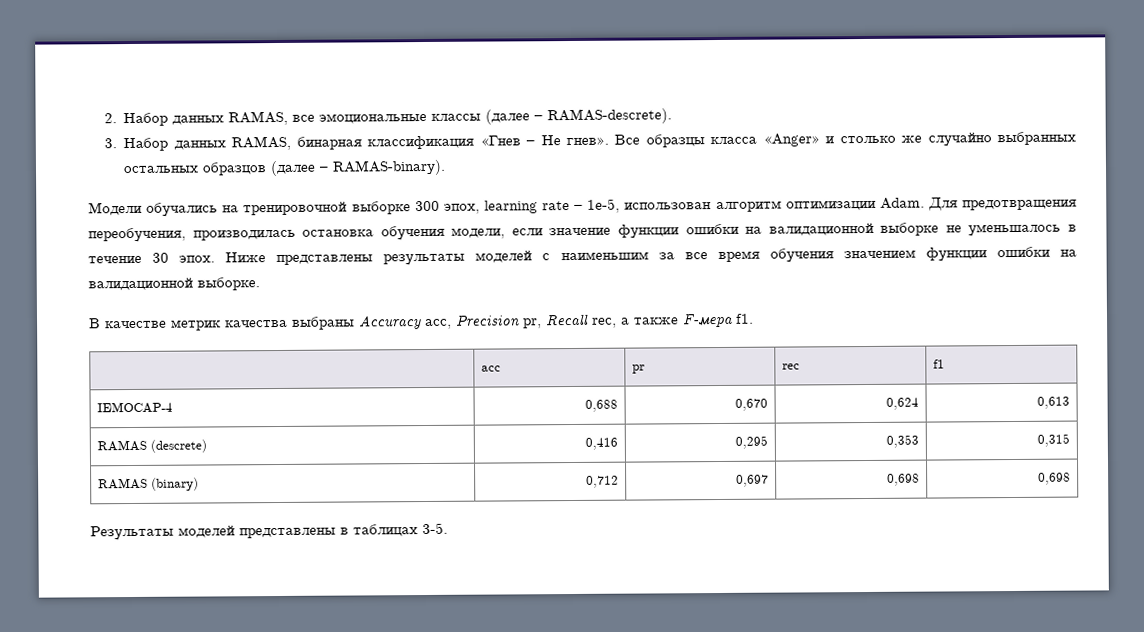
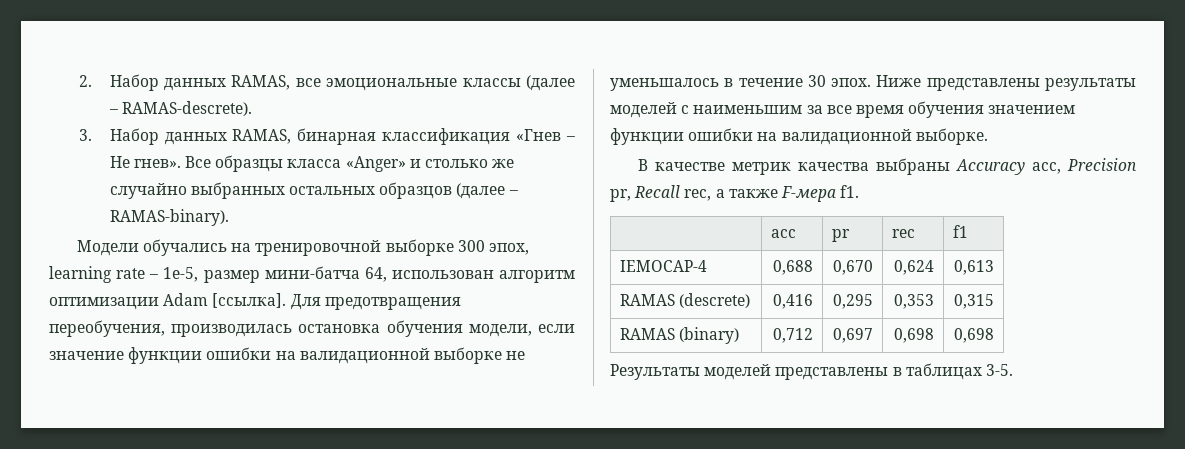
- Модели обучались на тренировочной выборке 300 эпох, learning rate – 1e-5, использован алгоритм оптимизации Adam.
+ Модели обучались на тренировочной выборке 300 эпох, learning rate – 1e-5, размер мини-батча 64, использован алгоритм оптимизации Adam [ссылка].

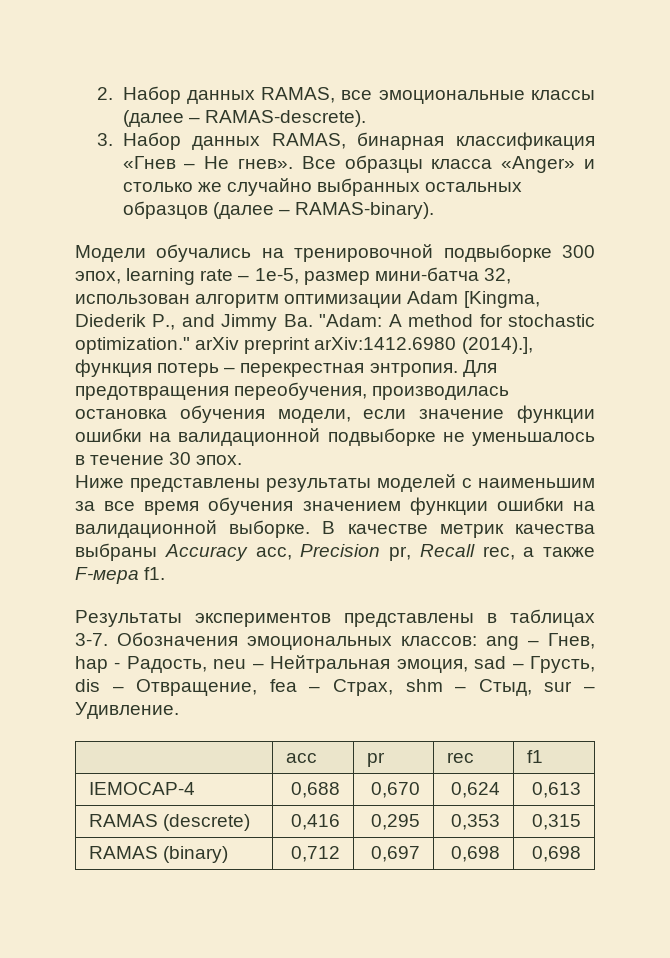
- Модели обучались на тренировочной выборке 300 эпох, learning rate – 1e-5, размер мини-батча 64, использован алгоритм оптимизации Adam [ссылка].
+ Модели обучались на тренировочной подвыборке 300 эпох, learning rate – 1e-5, размер мини-батча 32, использован алгоритм оптимизации Adam [Kingma, Diederik P., and Jimmy Ba. "Adam: A method for stochastic optimization." arXiv preprint arXiv:1412.6980 (2014).], функция потерь – перекрестная энтропия.
- Для предотвращения переобучения, производилась остановка обучения модели, если значение функции ошибки на валидационной выборке не уменьшалось в течение 30 эпох. Ниже представлены результаты моделей с наименьшим за все время обучения значением функции ошибки на валидационной выборке.
- В качестве метрик качества выбраны Accuracy acc, Precision pr, Recall rec, а также F-мера f1.
+ Для предотвращения переобучения, производилась остановка обучения модели, если значение функции ошибки на валидационной подвыборке не уменьшалось в течение 30 эпох.
+ Ниже представлены результаты моделей с наименьшим за все время обучения значением функции ошибки на валидационной выборке. В качестве метрик качества выбраны Accuracy acc, Precision pr, Recall rec, а также F-мера f1.
+ Результаты экспериментов представлены в таблицах 3-7. Обозначения эмоциональных классов: ang – Гнев, hap - Радость, neu – Нейтральная эмоция, sad – Грусть, dis – Отвращение, fea – Страх, shm – Стыд, sur – Удивление.
- Результаты моделей представлены в таблицах 3-5.

